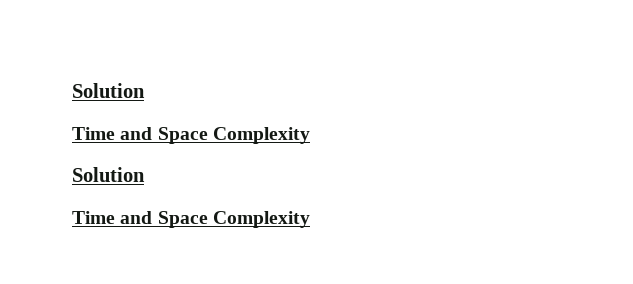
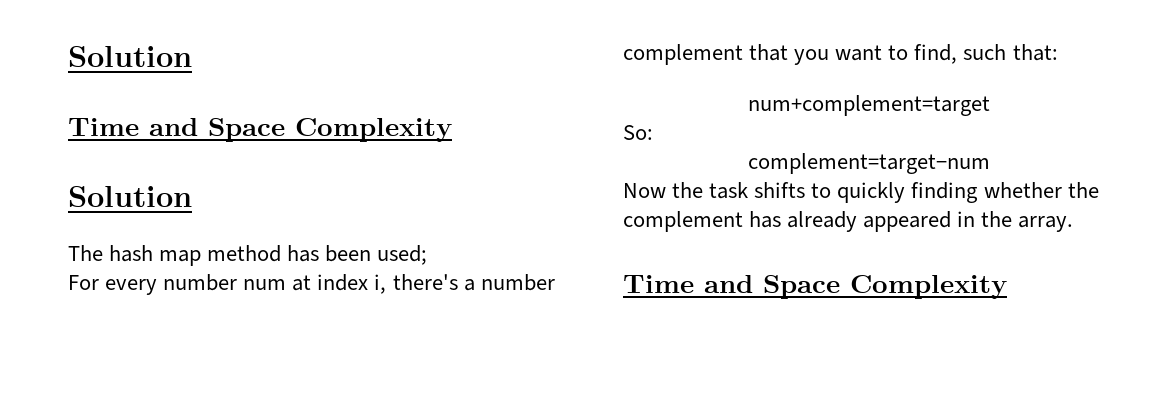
+ The hash map method has been used;
+ For every number num at index i, there's a number complement that you want to find, such that:
+ num+complement=target
+ So:
+ complement=target−num
+ Now the task shifts to quickly finding whether the complement has already appeared in the array.

